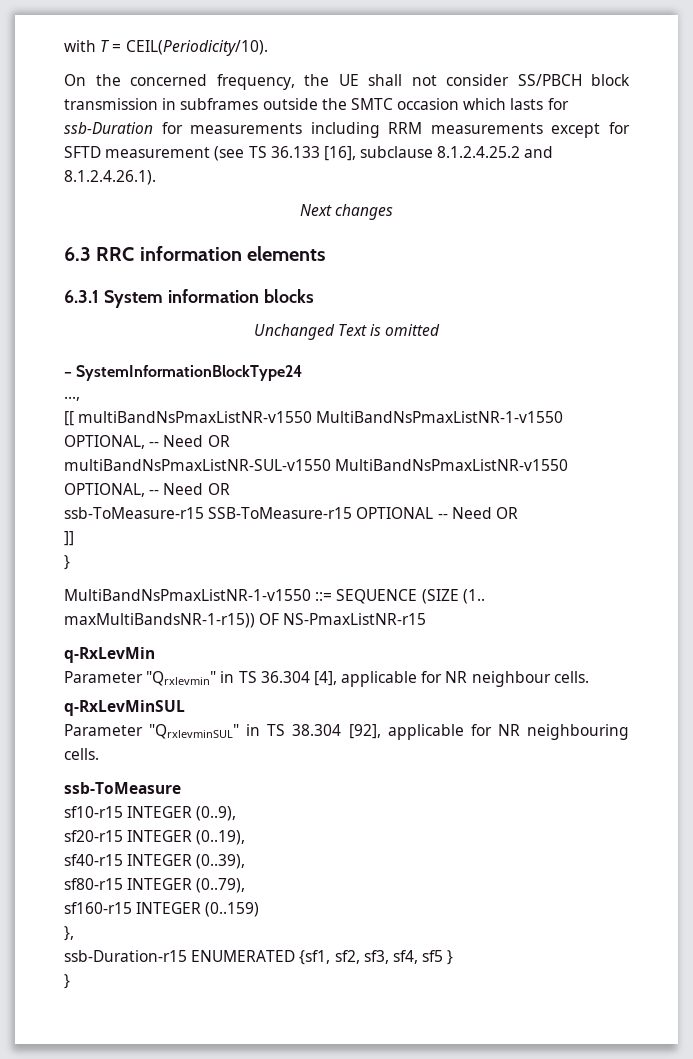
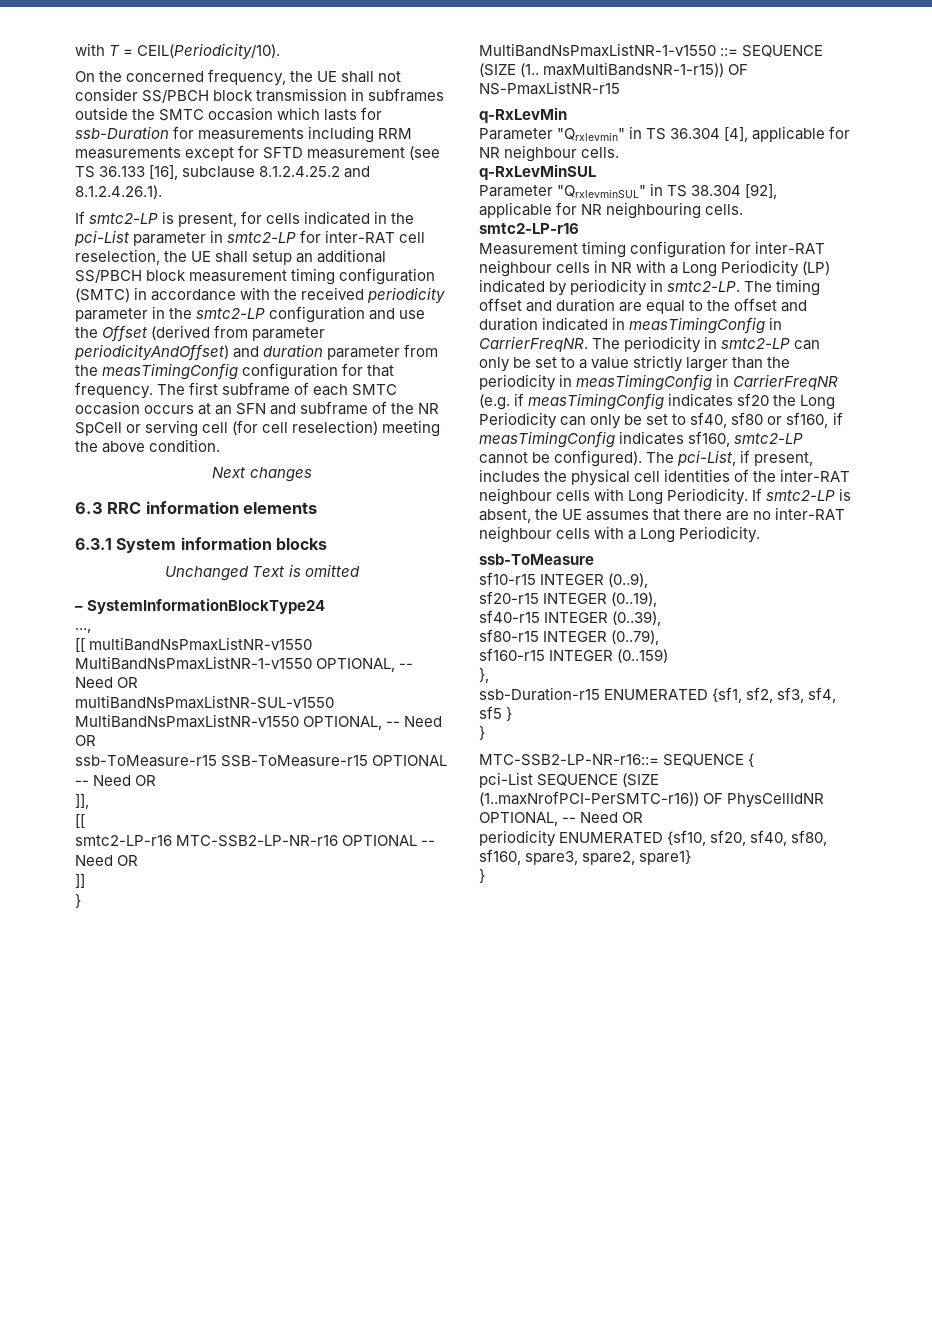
+ If smtc2-LP is present, for cells indicated in the pci-List parameter in smtc2-LP for inter-RAT cell reselection, the UE shall setup an additional SS/PBCH block measurement timing configuration (SMTC) in accordance with the received periodicity parameter in the smtc2-LP configuration and use the Offset (derived from parameter periodicityAndOffset) and duration parameter from the measTimingConfig configuration for that frequency. The first subframe of each SMTC occasion occurs at an SFN and subframe of the NR SpCell or serving cell (for cell reselection) meeting the above condition.
+ ]],
+ [[
+ smtc2-LP-r16 MTC-SSB2-LP-NR-r16 OPTIONAL -- Need OR
  Parameter "QrxlevminSUL" in TS 38.304 [92], applicable for NR neighbouring cells.
+ smtc2-LP-r16
+ Measurement timing configuration for inter-RAT neighbour cells in NR with a Long Periodicity (LP) indicated by periodicity in smtc2-LP. The timing offset and duration are equal to the offset and duration indicated in measTimingConfig in CarrierFreqNR. The periodicity in smtc2-LP can only be set to a value strictly larger than the periodicity in measTimingConfig in CarrierFreqNR (e.g. if measTimingConfig indicates sf20 the Long Periodicity can only be set to sf40, sf80 or sf160, if measTimingConfig indicates sf160, smtc2-LP cannot be configured). The pci-List, if present, includes the physical cell identities of the inter-RAT neighbour cells with Long Periodicity. If smtc2-LP is absent, the UE assumes that there are no inter-RAT neighbour cells with a Long Periodicity.
+ MTC-SSB2-LP-NR-r16::= SEQUENCE {
+ pci-List SEQUENCE (SIZE (1..maxNrofPCI-PerSMTC-r16)) OF PhysCellIdNR OPTIONAL, -- Need OR
+ periodicity ENUMERATED {sf10, sf20, sf40, sf80, sf160, spare3, spare2, spare1}
+ }

